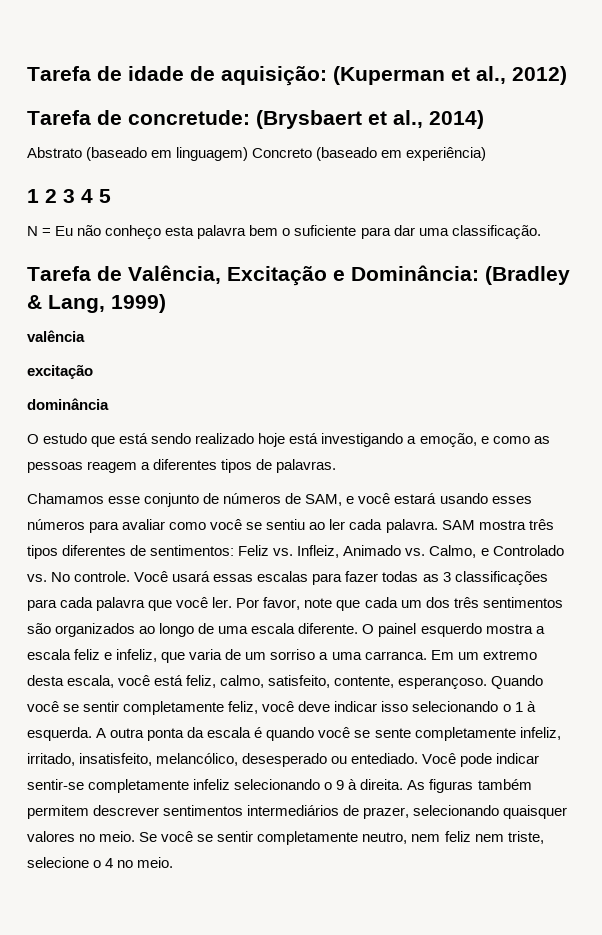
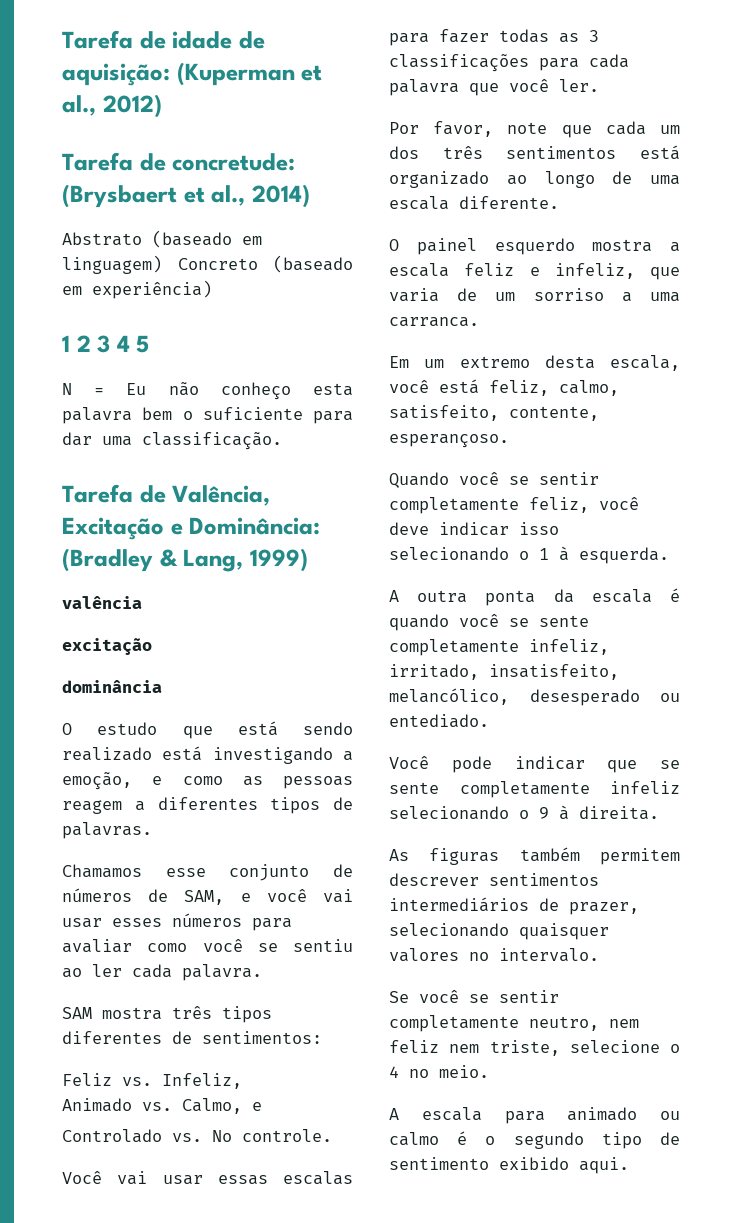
- O estudo que está sendo realizado hoje está investigando a emoção, e como as pessoas reagem a diferentes tipos de palavras.
+ O estudo que está sendo realizado está investigando a emoção, e como as pessoas reagem a diferentes tipos de palavras.
- Chamamos esse conjunto de números de SAM, e você estará usando esses números para avaliar como você se sentiu ao ler cada palavra. SAM mostra três tipos diferentes de sentimentos: Feliz vs. Infleiz, Animado vs. Calmo, e Controlado vs. No controle. Você usará essas escalas para fazer todas as 3 classificações para cada palavra que você ler. Por favor, note que cada um dos três sentimentos são organizados ao longo de uma escala diferente. O painel esquerdo mostra a escala feliz e infeliz, que varia de um sorriso a uma carranca. Em um extremo desta escala, você está feliz, calmo, satisfeito, contente, esperançoso. Quando você se sentir completamente feliz, você deve indicar isso selecionando o 1 à esquerda. A outra ponta da escala é quando você se sente completamente infeliz, irritado, insatisfeito, melancólico, desesperado ou entediado. Você pode indicar sentir-se completamente infeliz selecionando o 9 à direita. As figuras também permitem descrever sentimentos intermediários de prazer, selecionando quaisquer valores no meio. Se você se sentir completamente neutro, nem feliz nem triste, selecione o 4 no meio.
+ Chamamos esse conjunto de números de SAM, e você vai usar esses números para avaliar como você se sentiu ao ler cada palavra.
+ SAM mostra três tipos diferentes de sentimentos:
+ Feliz vs. Infeliz,
+ Animado vs. Calmo, e
+ Controlado vs. No controle.
+ Você vai usar essas escalas para fazer todas as 3 classificações para cada palavra que você ler.
+ Por favor, note que cada um dos três sentimentos está organizado ao longo de uma escala diferente.
+ O painel esquerdo mostra a escala feliz e infeliz, que varia de um sorriso a uma carranca.
+ Em um extremo desta escala, você está feliz, calmo, satisfeito, contente, esperançoso.
+ Quando você se sentir completamente feliz, você deve indicar isso selecionando o 1 à esquerda.
+ A outra ponta da escala é quando você se sente completamente infeliz, irritado, insatisfeito, melancólico, desesperado ou entediado.
+ Você pode indicar que se sente completamente infeliz selecionando o 9 à direita.
+ As figuras também permitem descrever sentimentos intermediários de prazer, selecionando quaisquer valores no intervalo.
+ Se você se sentir completamente neutro, nem feliz nem triste, selecione o 4 no meio.
+ A escala para animado ou calmo é o segundo tipo de sentimento exibido aqui.

